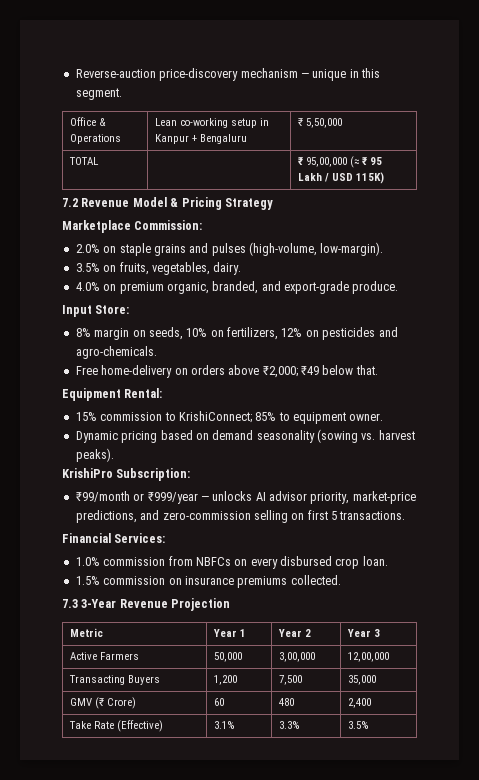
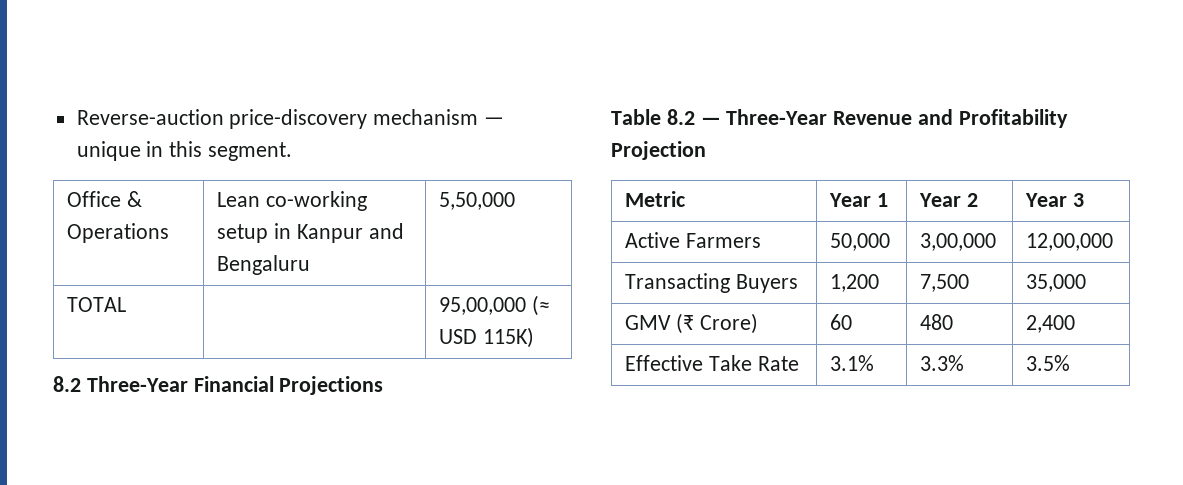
- Office & Operations | Lean co-working setup in Kanpur + Bengaluru | ₹ 5,50,000
+ Office & Operations | Lean co-working setup in Kanpur and Bengaluru | 5,50,000
- TOTAL | | ₹ 95,00,000 (≈ ₹ 95 Lakh / USD 115K)
- 7.2 Revenue Model & Pricing Strategy
- Marketplace Commission:
- 2.0% on staple grains and pulses (high-volume, low-margin).
- 3.5% on fruits, vegetables, dairy.
- 4.0% on premium organic, branded, and export-grade produce.
- Input Store:
- 8% margin on seeds, 10% on fertilizers, 12% on pesticides and agro-chemicals.
- Free home-delivery on orders above ₹2,000; ₹49 below that.
- Equipment Rental:
- 15% commission to KrishiConnect; 85% to equipment owner.
- Dynamic pricing based on demand seasonality (sowing vs. harvest peaks).
- KrishiPro Subscription:
- ₹99/month or ₹999/year — unlocks AI advisor priority, market-price predictions, and zero-commission selling on first 5 transactions.
- Financial Services:
- 1.0% commission from NBFCs on every disbursed crop loan.
- 1.5% commission on insurance premiums collected.
- 7.3 3-Year Revenue Projection
+ TOTAL | | 95,00,000 (≈ USD 115K)
+ 8.2 Three-Year Financial Projections
+ Table 8.2 — Three-Year Revenue and Profitability Projection
- Take Rate (Effective) | 3.1% | 3.3% | 3.5%
+ Effective Take Rate | 3.1% | 3.3% | 3.5%

